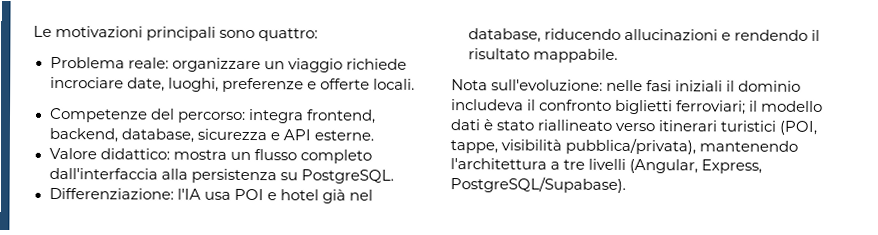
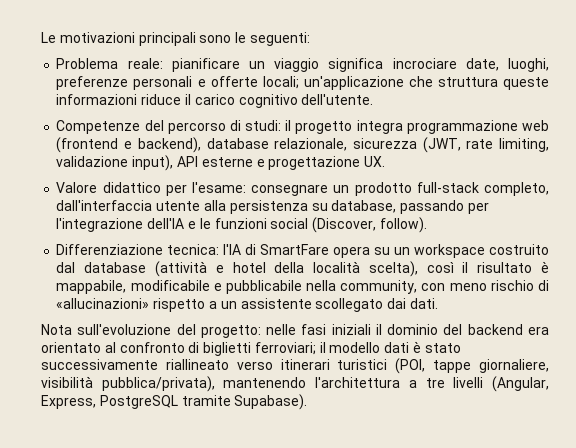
- Le motivazioni principali sono quattro:
+ Le motivazioni principali sono le seguenti:
- Problema reale: organizzare un viaggio richiede incrociare date, luoghi, preferenze e offerte locali.
- Competenze del percorso: integra frontend, backend, database, sicurezza e API esterne.
- Valore didattico: mostra un flusso completo dall'interfaccia alla persistenza su PostgreSQL.
- Differenziazione: l'IA usa POI e hotel già nel database, riducendo allucinazioni e rendendo il risultato mappabile.
- Nota sull'evoluzione: nelle fasi iniziali il dominio includeva il confronto biglietti ferroviari; il modello dati è stato riallineato verso itinerari turistici (POI, tappe, visibilità pubblica/privata), mantenendo l'architettura a tre livelli (Angular, Express, PostgreSQL/Supabase).
+ Problema reale: pianificare un viaggio significa incrociare date, luoghi, preferenze personali e offerte locali; un'applicazione che struttura queste informazioni riduce il carico cognitivo dell'utente.
+ Competenze del percorso di studi: il progetto integra programmazione web (frontend e backend), database relazionale, sicurezza (JWT, rate limiting, validazione input), API esterne e progettazione UX.
+ Valore didattico per l'esame: consegnare un prodotto full-stack completo, dall'interfaccia utente alla persistenza su database, passando per l'integrazione dell'IA e le funzioni social (Discover, follow).
+ Differenziazione tecnica: l'IA di SmartFare opera su un workspace costruito dal database (attività e hotel della località scelta), così il risultato è mappabile, modificabile e pubblicabile nella community, con meno rischio di «allucinazioni» rispetto a un assistente scollegato dai dati.
+ Nota sull'evoluzione del progetto: nelle fasi iniziali il dominio del backend era orientato al confronto di biglietti ferroviari; il modello dati è stato successivamente riallineato verso itinerari turistici (POI, tappe giornaliere, visibilità pubblica/privata), mantenendo l'architettura a tre livelli (Angular, Express, PostgreSQL tramite Supabase).

